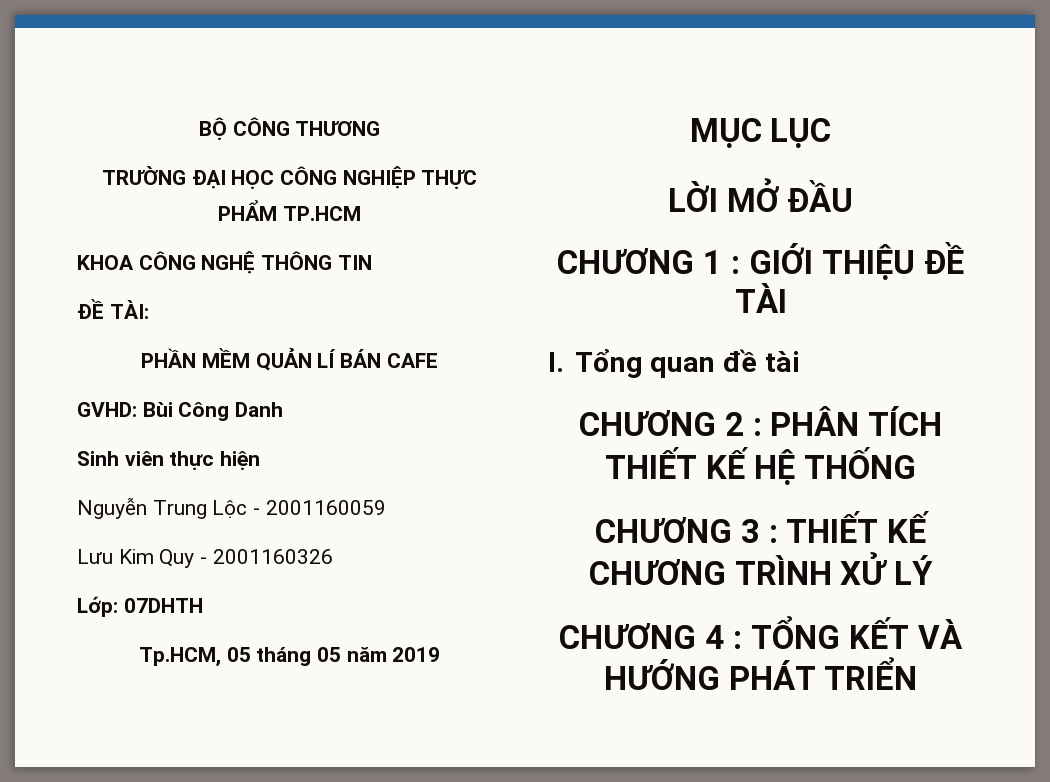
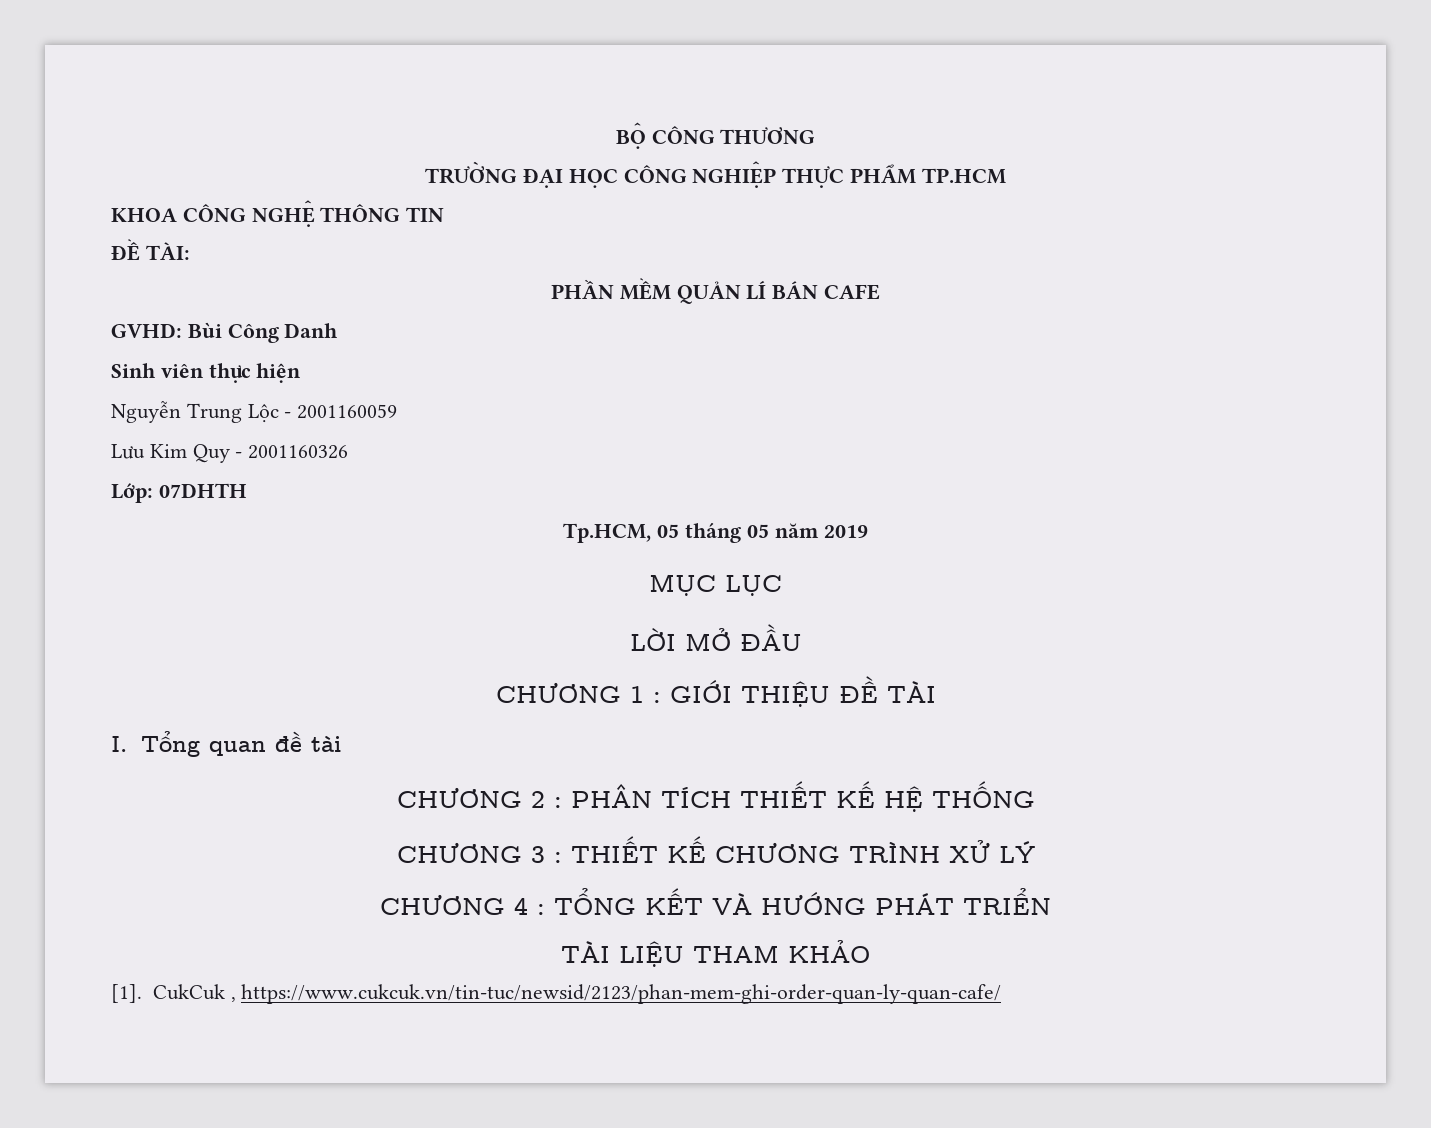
+ TÀI LIỆU THAM KHẢO
+ [1]. CukCuk , https://www.cukcuk.vn/tin-tuc/newsid/2123/phan-mem-ghi-order-quan-ly-quan-cafe/

